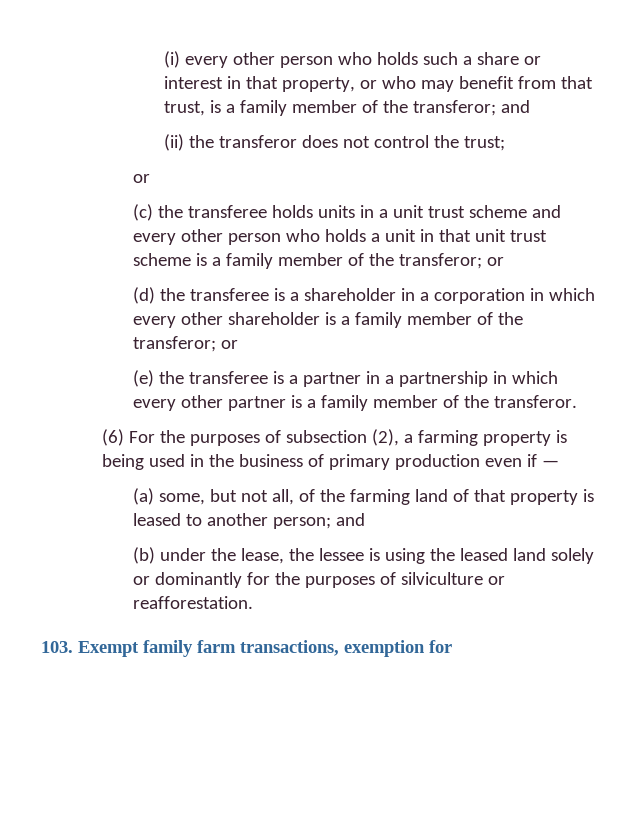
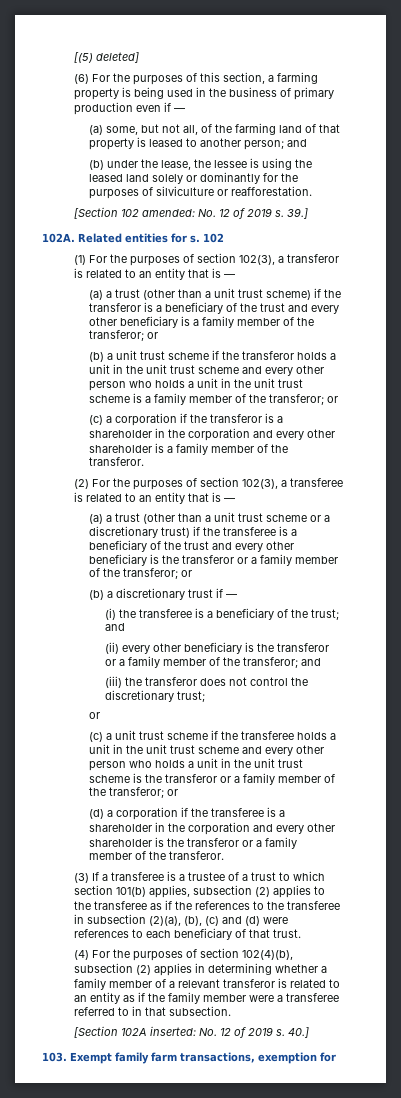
- (i) every other person who holds such a share or interest in that property, or who may benefit from that trust, is a family member of the transferor; and
- (ii) the transferor does not control the trust;
- or
- (c) the transferee holds units in a unit trust scheme and every other person who holds a unit in that unit trust scheme is a family member of the transferor; or
- (d) the transferee is a shareholder in a corporation in which every other shareholder is a family member of the transferor; or
- (e) the transferee is a partner in a partnership in which every other partner is a family member of the transferor.
+ [(5) deleted]
- (6) For the purposes of subsection (2), a farming property is being used in the business of primary production even if —
+ (6) For the purposes of this section, a farming property is being used in the business of primary production even if —
+ [Section 102 amended: No. 12 of 2019 s. 39.]
+ 102A. Related entities for s. 102
+ (1) For the purposes of section 102(3), a transferor is related to an entity that is —
+ (a) a trust (other than a unit trust scheme) if the transferor is a beneficiary of the trust and every other beneficiary is a family member of the transferor; or
+ (b) a unit trust scheme if the transferor holds a unit in the unit trust scheme and every other person who holds a unit in the unit trust scheme is a family member of the transferor; or
+ (c) a corporation if the transferor is a shareholder in the corporation and every other shareholder is a family member of the transferor.
+ (2) For the purposes of section 102(3), a transferee is related to an entity that is —
+ (a) a trust (other than a unit trust scheme or a discretionary trust) if the transferee is a beneficiary of the trust and every other beneficiary is the transferor or a family member of the transferor; or
+ (b) a discretionary trust if —
+ (i) the transferee is a beneficiary of the trust; and
+ (ii) every other beneficiary is the transferor or a family member of the transferor; and
+ (iii) the transferor does not control the discretionary trust;
+ or
+ (c) a unit trust scheme if the transferee holds a unit in the unit trust scheme and every other person who holds a unit in the unit trust scheme is the transferor or a family member of the transferor; or
+ (d) a corporation if the transferee is a shareholder in the corporation and every other shareholder is the transferor or a family member of the transferor.
+ (3) If a transferee is a trustee of a trust to which section 101(b) applies, subsection (2) applies to the transferee as if the references to the transferee in subsection (2)(a), (b), (c) and (d) were references to each beneficiary of that trust.
+ (4) For the purposes of section 102(4)(b), subsection (2) applies in determining whether a family member of a relevant transferor is related to an entity as if the family member were a transferee referred to in that subsection.
+ [Section 102A inserted: No. 12 of 2019 s. 40.]

